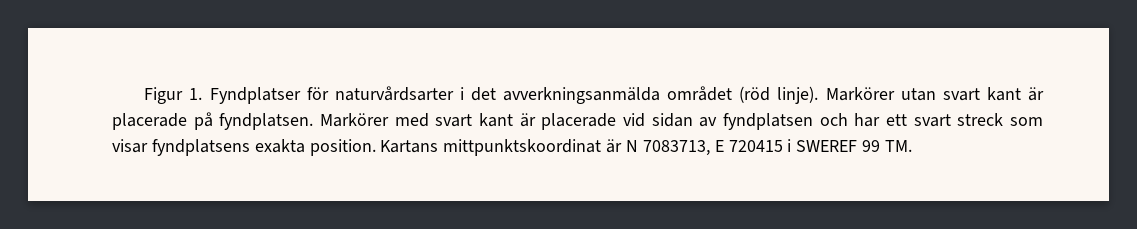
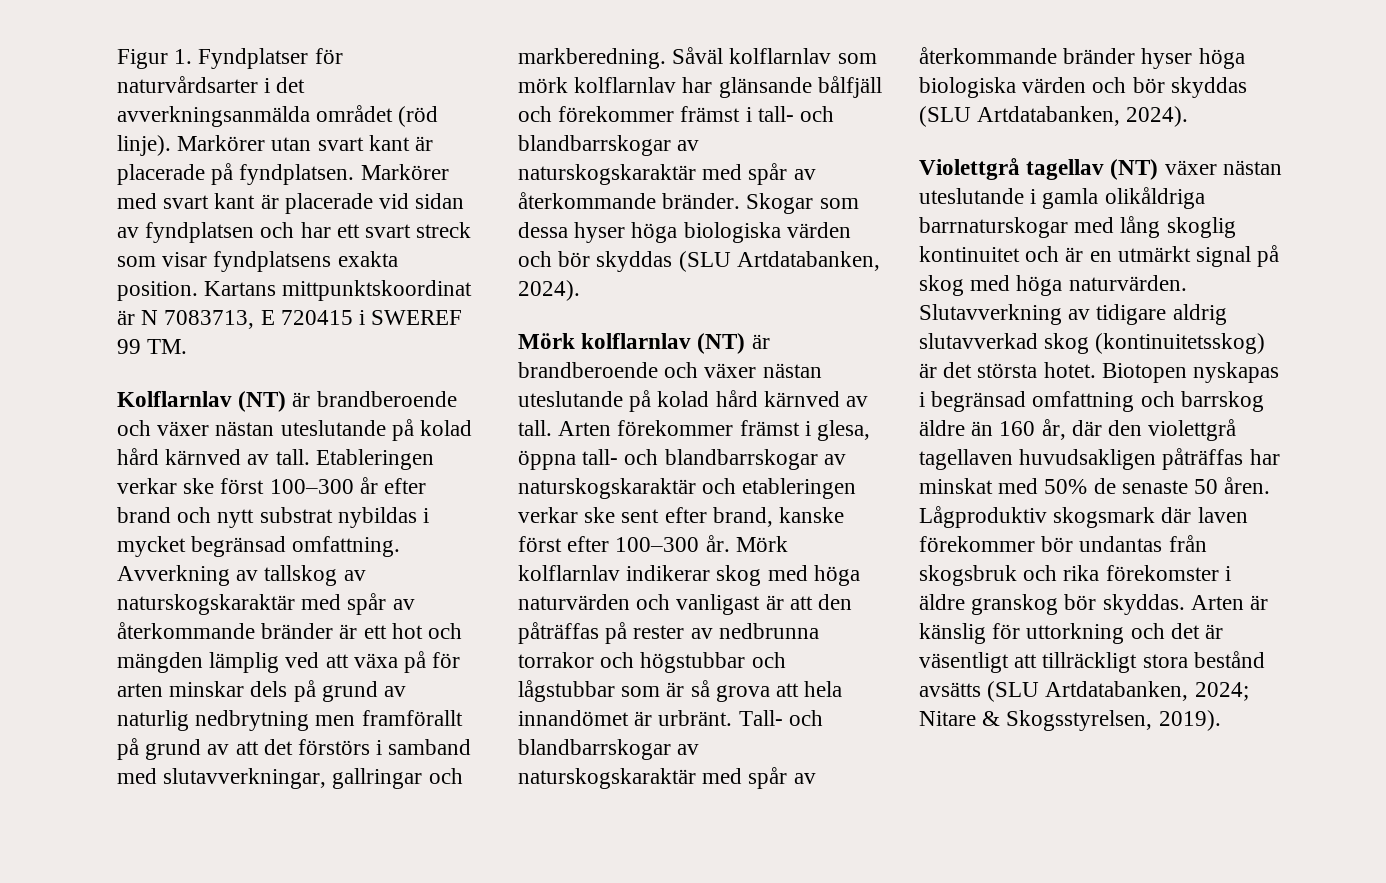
+ Kolflarnlav (NT) är brandberoende och växer nästan uteslutande på kolad hård kärnved av tall. Etableringen verkar ske först 100–300 år efter brand och nytt substrat nybildas i mycket begränsad omfattning. Avverkning av tallskog av naturskogskaraktär med spår av återkommande bränder är ett hot och mängden lämplig ved att växa på för arten minskar dels på grund av naturlig nedbrytning men framförallt på grund av att det förstörs i samband med slutavverkningar, gallringar och markberedning. Såväl kolflarnlav som mörk kolflarnlav har glänsande bålfjäll och förekommer främst i tall- och blandbarrskogar av naturskogskaraktär med spår av återkommande bränder. Skogar som dessa hyser höga biologiska värden och bör skyddas (SLU Artdatabanken, 2024).
+ Mörk kolflarnlav (NT) är brandberoende och växer nästan uteslutande på kolad hård kärnved av tall. Arten förekommer främst i glesa, öppna tall- och blandbarrskogar av naturskogskaraktär och etableringen verkar ske sent efter brand, kanske först efter 100–300 år. Mörk kolflarnlav indikerar skog med höga naturvärden och vanligast är att den påträffas på rester av nedbrunna torrakor och högstubbar och lågstubbar som är så grova att hela innandömet är urbränt. Tall- och blandbarrskogar av naturskogskaraktär med spår av återkommande bränder hyser höga biologiska värden och bör skyddas (SLU Artdatabanken, 2024).
+ Violettgrå tagellav (NT) växer nästan uteslutande i gamla olikåldriga barrnaturskogar med lång skoglig kontinuitet och är en utmärkt signal på skog med höga naturvärden. Slutavverkning av tidigare aldrig slutavverkad skog (kontinuitetsskog) är det största hotet. Biotopen nyskapas i begränsad omfattning och barrskog äldre än 160 år, där den violettgrå tagellaven huvudsakligen påträffas har minskat med 50% de senaste 50 åren. Lågproduktiv skogsmark där laven förekommer bör undantas från skogsbruk och rika förekomster i äldre granskog bör skyddas. Arten är känslig för uttorkning och det är väsentligt att tillräckligt stora bestånd avsätts (SLU Artdatabanken, 2024; Nitare & Skogsstyrelsen, 2019).

